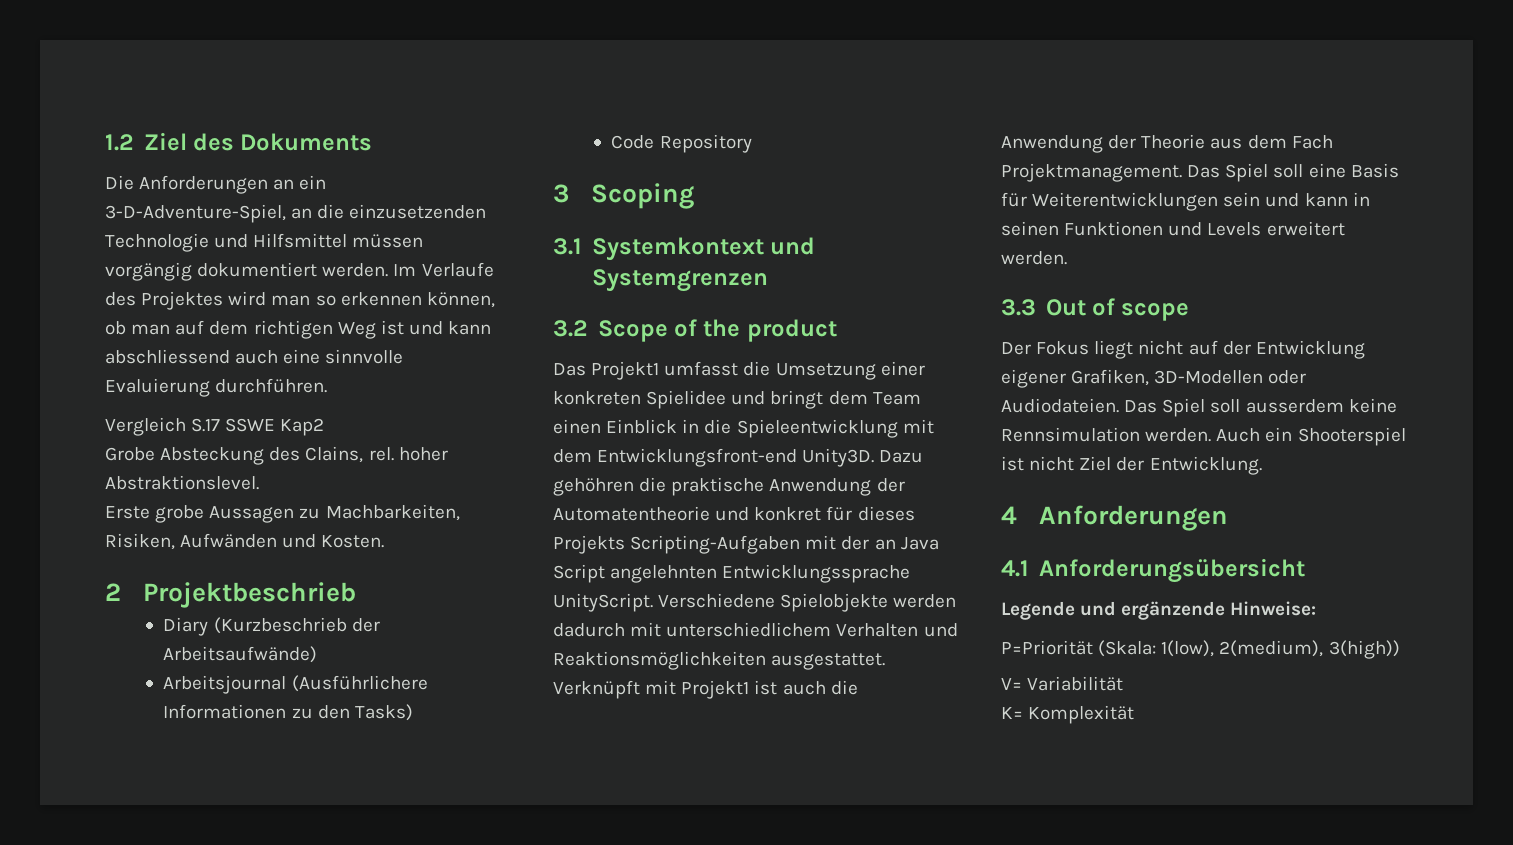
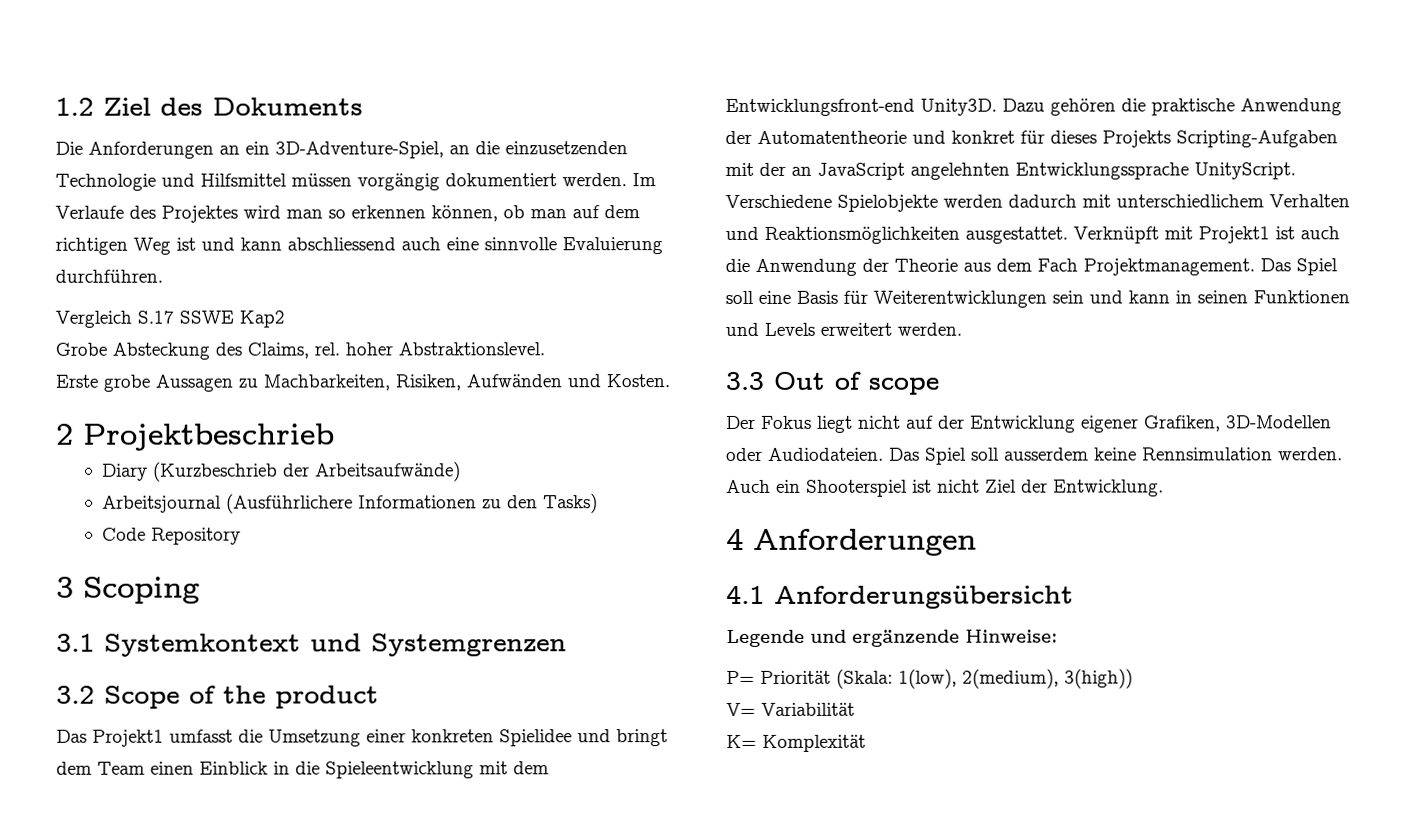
- Die Anforderungen an ein 3-D-Adventure-Spiel, an die einzusetzenden Technologie und Hilfsmittel müssen vorgängig dokumentiert werden.
+ Die Anforderungen an ein 3D-Adventure-Spiel, an die einzusetzenden Technologie und Hilfsmittel müssen vorgängig dokumentiert werden.
- Grobe Absteckung des Clains, rel. hoher Abstraktionslevel.
+ Grobe Absteckung des Claims, rel. hoher Abstraktionslevel.
- Dazu gehöhren die praktische Anwendung der Automatentheorie und konkret für dieses Projekts Scripting-Aufgaben mit der an Java Script angelehnten Entwicklungssprache UnityScript.
+ Dazu gehören die praktische Anwendung der Automatentheorie und konkret für dieses Projekts Scripting-Aufgaben mit der an JavaScript angelehnten Entwicklungssprache UnityScript.
- P=Priorität (Skala: 1(low), 2(medium), 3(high))
+ P= Priorität (Skala: 1(low), 2(medium), 3(high))

